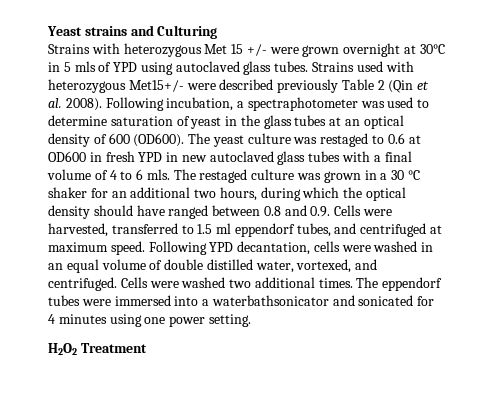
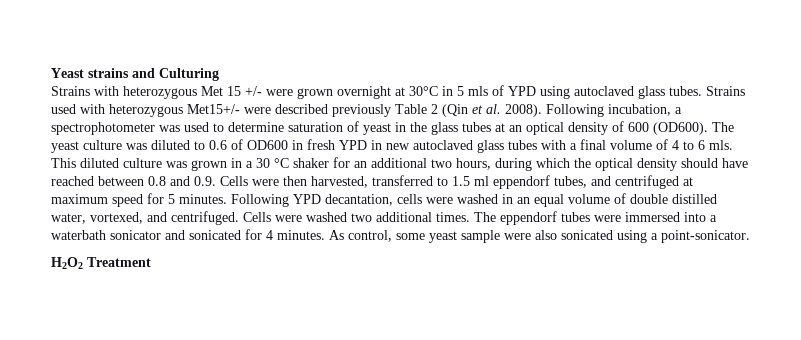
- Following incubation, a spectraphotometer was used to determine saturation of yeast in the glass tubes at an optical density of 600 (OD600).
+ Following incubation, a spectrophotometer was used to determine saturation of yeast in the glass tubes at an optical density of 600 (OD600).
- The yeast culture was restaged to 0.6 at OD600 in fresh YPD in new autoclaved glass tubes with a final volume of 4 to 6 mls.
+ The yeast culture was diluted to 0.6 of OD600 in fresh YPD in new autoclaved glass tubes with a final volume of 4 to 6 mls.
- The restaged culture was grown in a 30 °C shaker for an additional two hours, during which the optical density should have ranged between 0.8 and 0.9. Cells were harvested, transferred to 1.5 ml eppendorf tubes, and centrifuged at maximum speed.
+ This diluted culture was grown in a 30 °C shaker for an additional two hours, during which the optical density should have reached between 0.8 and 0.9. Cells were then harvested, transferred to 1.5 ml eppendorf tubes, and centrifuged at maximum speed for 5 minutes.
- The eppendorf tubes were immersed into a waterbathsonicator and sonicated for 4 minutes using one power setting.
+ The eppendorf tubes were immersed into a waterbath sonicator and sonicated for 4 minutes. As control, some yeast sample were also sonicated using a point-sonicator.

